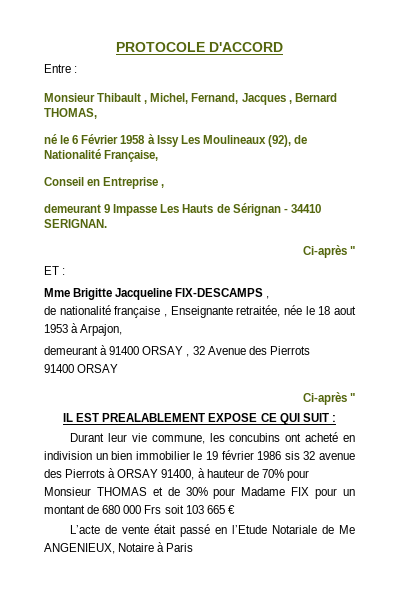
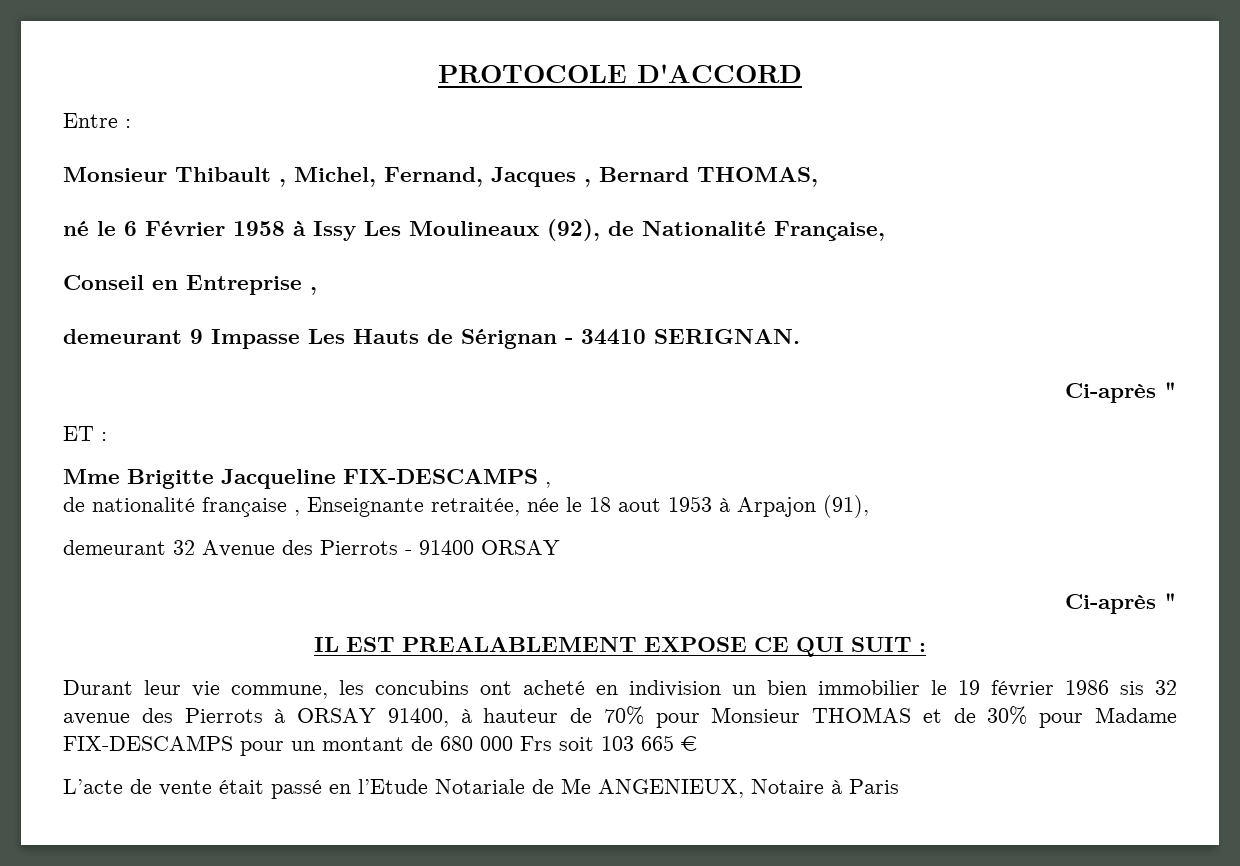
- de nationalité française , Enseignante retraitée, née le 18 aout 1953 à Arpajon,
- demeurant à 91400 ORSAY , 32 Avenue des Pierrots
- 91400 ORSAY
+ de nationalité française , Enseignante retraitée, née le 18 aout 1953 à Arpajon (91),
+ demeurant 32 Avenue des Pierrots - 91400 ORSAY
- Durant leur vie commune, les concubins ont acheté en indivision un bien immobilier le 19 février 1986 sis 32 avenue des Pierrots à ORSAY 91400, à hauteur de 70% pour Monsieur THOMAS et de 30% pour Madame FIX pour un montant de 680 000 Frs soit 103 665 €
+ Durant leur vie commune, les concubins ont acheté en indivision un bien immobilier le 19 février 1986 sis 32 avenue des Pierrots à ORSAY 91400, à hauteur de 70% pour Monsieur THOMAS et de 30% pour Madame FIX-DESCAMPS pour un montant de 680 000 Frs soit 103 665 €

